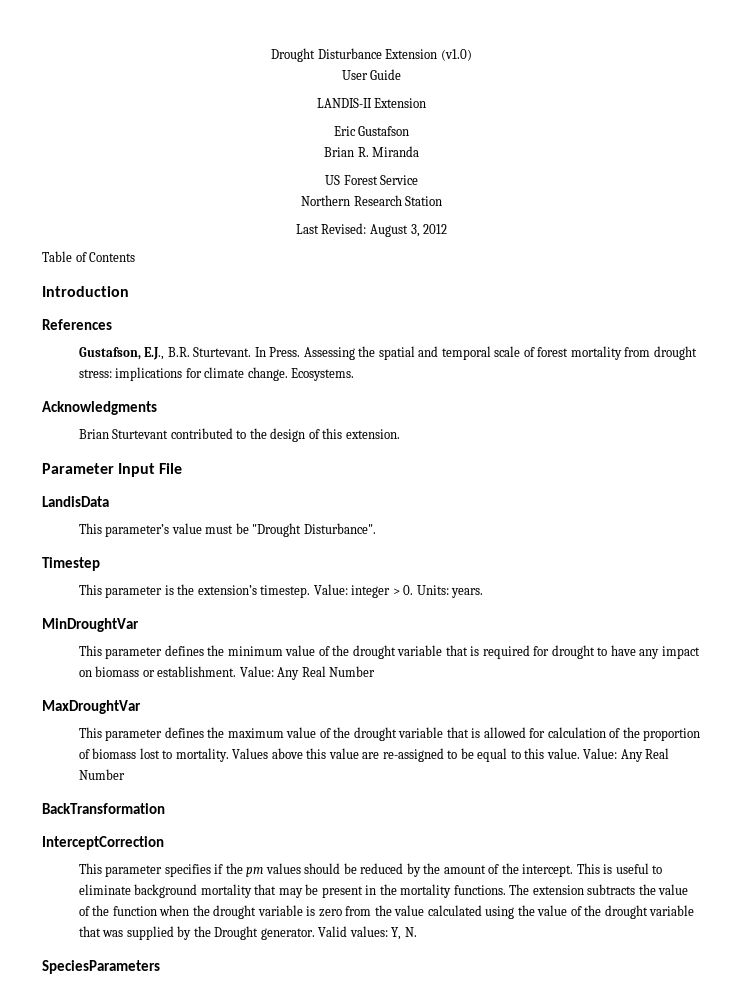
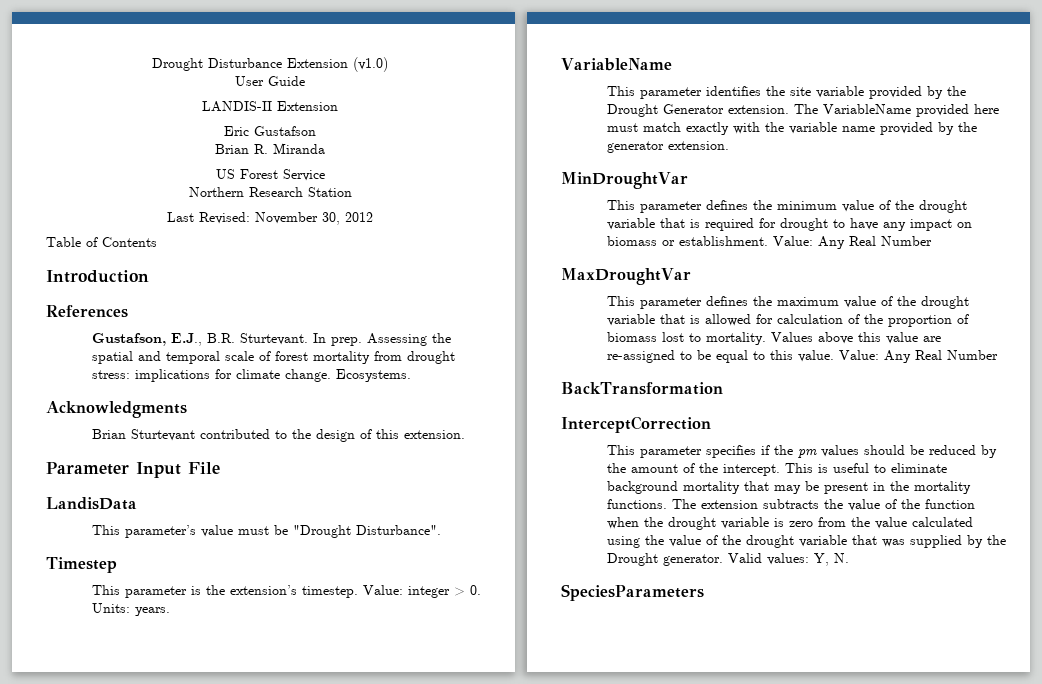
- Last Revised: August 3, 2012
+ Last Revised: November 30, 2012
- In Press.
+ In prep.
  Value: integer > 0. Units: years.
+ VariableName
+ This parameter identifies the site variable provided by the Drought Generator extension. The VariableName provided here must match exactly with the variable name provided by the generator extension.

